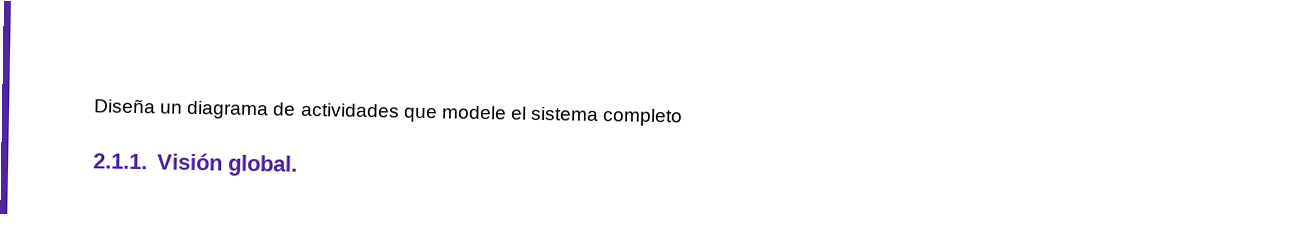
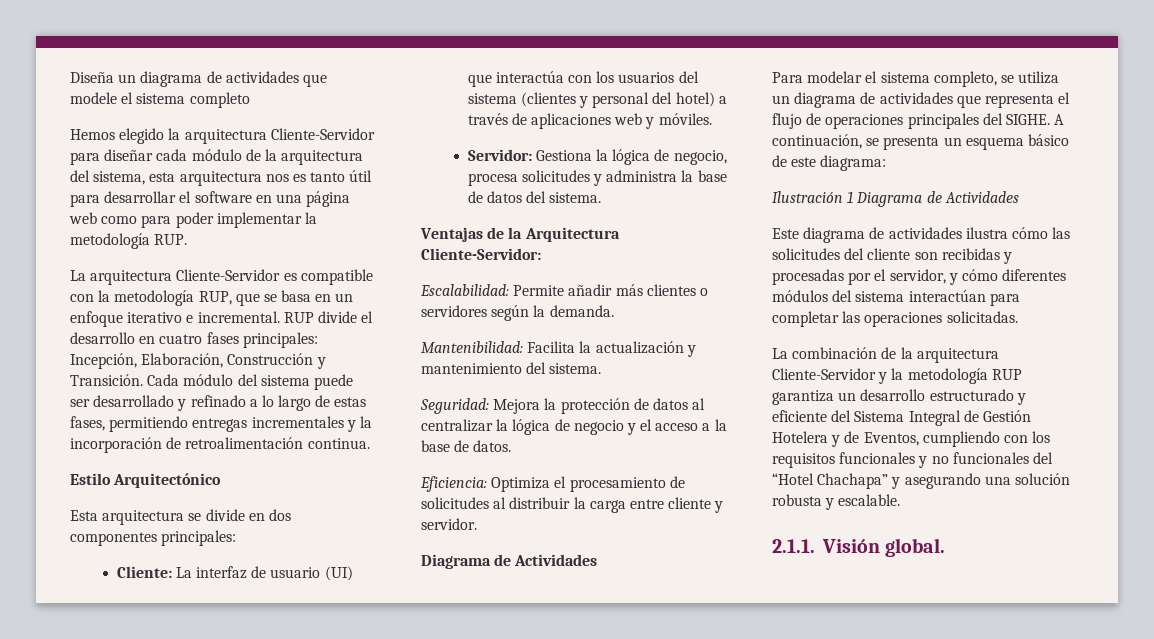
+ Hemos elegido la arquitectura Cliente-Servidor para diseñar cada módulo de la arquitectura del sistema, esta arquitectura nos es tanto útil para desarrollar el software en una página web como para poder implementar la metodología RUP.
+ La arquitectura Cliente-Servidor es compatible con la metodología RUP, que se basa en un enfoque iterativo e incremental. RUP divide el desarrollo en cuatro fases principales: Incepción, Elaboración, Construcción y Transición. Cada módulo del sistema puede ser desarrollado y refinado a lo largo de estas fases, permitiendo entregas incrementales y la incorporación de retroalimentación continua.
+ Estilo Arquitectónico
+ Esta arquitectura se divide en dos componentes principales:
+ Cliente: La interfaz de usuario (UI) que interactúa con los usuarios del sistema (clientes y personal del hotel) a través de aplicaciones web y móviles.
+ Servidor: Gestiona la lógica de negocio, procesa solicitudes y administra la base de datos del sistema.
+ Ventajas de la Arquitectura Cliente-Servidor:
+ Escalabilidad: Permite añadir más clientes o servidores según la demanda.
+ Mantenibilidad: Facilita la actualización y mantenimiento del sistema.
+ Seguridad: Mejora la protección de datos al centralizar la lógica de negocio y el acceso a la base de datos.
+ Eficiencia: Optimiza el procesamiento de solicitudes al distribuir la carga entre cliente y servidor.
+ Diagrama de Actividades
+ Para modelar el sistema completo, se utiliza un diagrama de actividades que representa el flujo de operaciones principales del SIGHE. A continuación, se presenta un esquema básico de este diagrama:
+ Ilustración 1 Diagrama de Actividades
+ Este diagrama de actividades ilustra cómo las solicitudes del cliente son recibidas y procesadas por el servidor, y cómo diferentes módulos del sistema interactúan para completar las operaciones solicitadas.
+ La combinación de la arquitectura Cliente-Servidor y la metodología RUP garantiza un desarrollo estructurado y eficiente del Sistema Integral de Gestión Hotelera y de Eventos, cumpliendo con los requisitos funcionales y no funcionales del “Hotel Chachapa” y asegurando una solución robusta y escalable.

